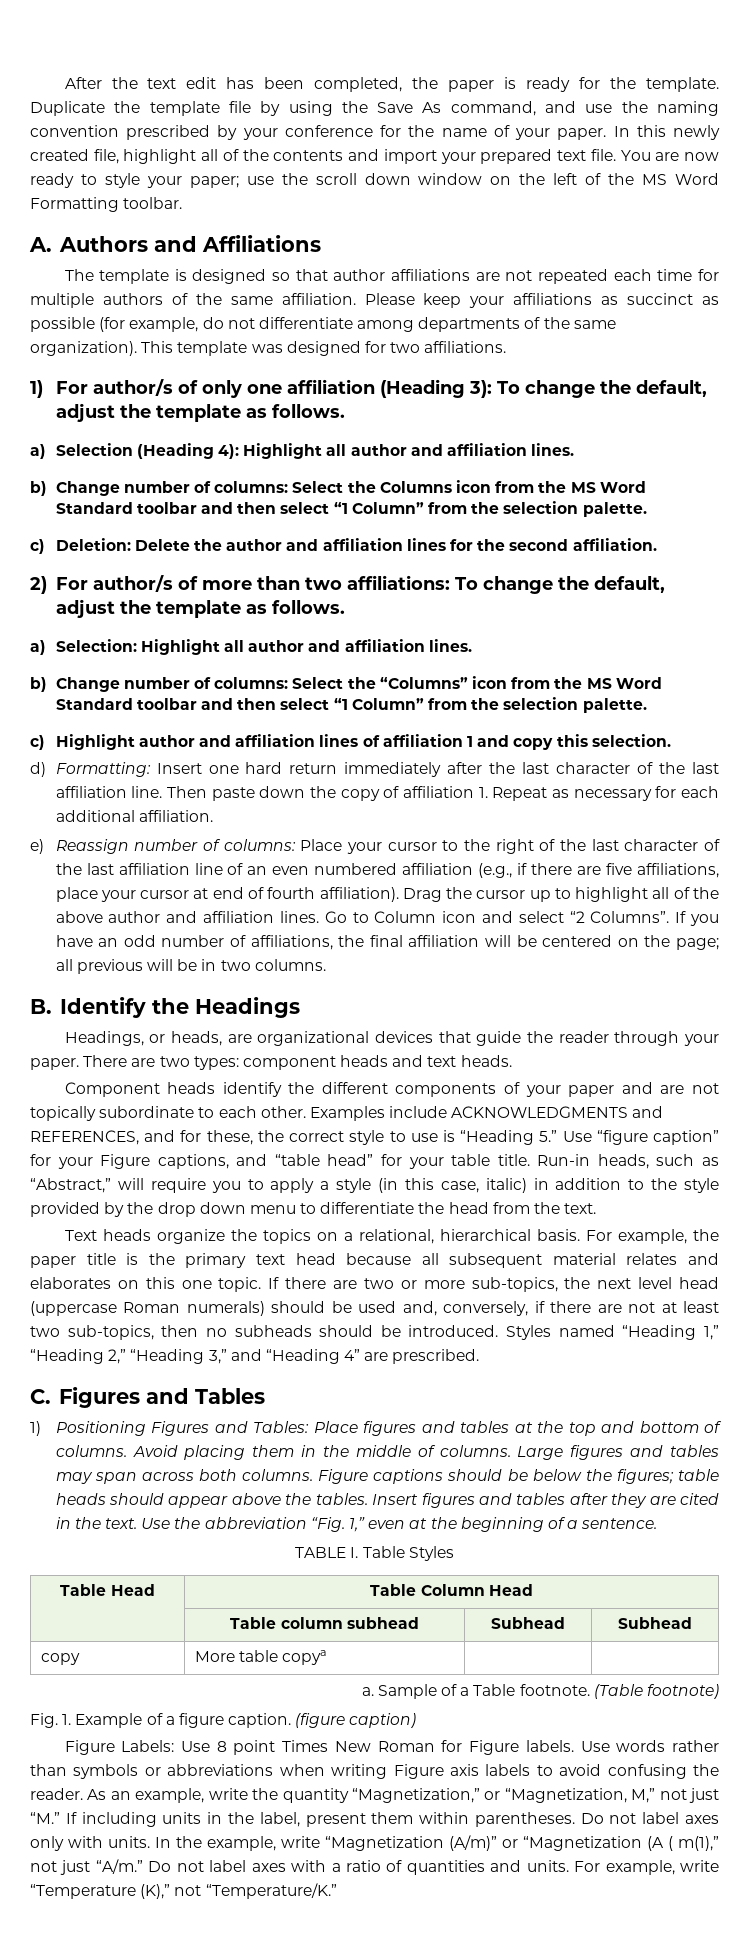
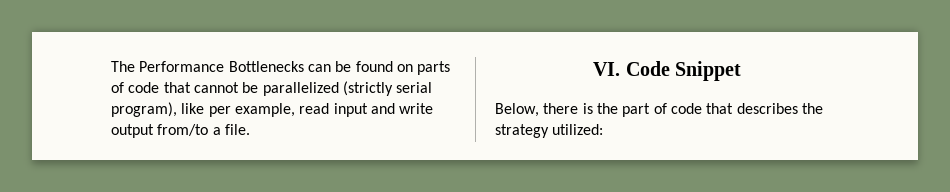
- After the text edit has been completed, the paper is ready for the template. Duplicate the template file by using the Save As command, and use the naming convention prescribed by your conference for the name of your paper. In this newly created file, highlight all of the contents and import your prepared text file. You are now ready to style your paper; use the scroll down window on the left of the MS Word Formatting toolbar.
- A. Authors and Affiliations
- The template is designed so that author affiliations are not repeated each time for multiple authors of the same affiliation. Please keep your affiliations as succinct as possible (for example, do not differentiate among departments of the same organization). This template was designed for two affiliations.
- 1) For author/s of only one affiliation (Heading 3): To change the default, adjust the template as follows.
- a) Selection (Heading 4): Highlight all author and affiliation lines.
- b) Change number of columns: Select the Columns icon from the MS Word Standard toolbar and then select “1 Column” from the selection palette.
- c) Deletion: Delete the author and affiliation lines for the second affiliation.
- 2) For author/s of more than two affiliations: To change the default, adjust the template as follows.
- a) Selection: Highlight all author and affiliation lines.
- b) Change number of columns: Select the “Columns” icon from the MS Word Standard toolbar and then select “1 Column” from the selection palette.
- c) Highlight author and affiliation lines of affiliation 1 and copy this selection.
- d) Formatting: Insert one hard return immediately after the last character of the last affiliation line. Then paste down the copy of affiliation 1. Repeat as necessary for each additional affiliation.
- e) Reassign number of columns: Place your cursor to the right of the last character of the last affiliation line of an even numbered affiliation (e.g., if there are five affiliations, place your cursor at end of fourth affiliation). Drag the cursor up to highlight all of the above author and affiliation lines. Go to Column icon and select “2 Columns”. If you have an odd number of affiliations, the final affiliation will be centered on the page; all previous will be in two columns.
- B. Identify the Headings
- Headings, or heads, are organizational devices that guide the reader through your paper. There are two types: component heads and text heads.
- Component heads identify the different components of your paper and are not topically subordinate to each other. Examples include ACKNOWLEDGMENTS and REFERENCES, and for these, the correct style to use is “Heading 5.” Use “figure caption” for your Figure captions, and “table head” for your table title. Run-in heads, such as “Abstract,” will require you to apply a style (in this case, italic) in addition to the style provided by the drop down menu to differentiate the head from the text.
- Text heads organize the topics on a relational, hierarchical basis. For example, the paper title is the primary text head because all subsequent material relates and elaborates on this one topic. If there are two or more sub-topics, the next level head (uppercase Roman numerals) should be used and, conversely, if there are not at least two sub-topics, then no subheads should be introduced. Styles named “Heading 1,” “Heading 2,” “Heading 3,” and “Heading 4” are prescribed.
- C. Figures and Tables
- 1) Positioning Figures and Tables: Place figures and tables at the top and bottom of columns. Avoid placing them in the middle of columns. Large figures and tables may span across both columns. Figure captions should be below the figures; table heads should appear above the tables. Insert figures and tables after they are cited in the text. Use the abbreviation “Fig. 1,” even at the beginning of a sentence.
- TABLE I. Table Styles
- Table Head | Table Column Head
- | Table column subhead | Subhead | Subhead
- copy | More table copya | |
- a. Sample of a Table footnote. (Table footnote)
- Fig. 1. Example of a figure caption. (figure caption)
- Figure Labels: Use 8 point Times New Roman for Figure labels. Use words rather than symbols or abbreviations when writing Figure axis labels to avoid confusing the reader. As an example, write the quantity “Magnetization,” or “Magnetization, M,” not just “M.” If including units in the label, present them within parentheses. Do not label axes only with units. In the example, write “Magnetization (A/m)” or “Magnetization (A ( m(1),” not just “A/m.” Do not label axes with a ratio of quantities and units. For example, write “Temperature (K),” not “Temperature/K.”
+ The Performance Bottlenecks can be found on parts of code that cannot be parallelized (strictly serial program), like per example, read input and write output from/to a file.
+ VI. Code Snippet
+ Below, there is the part of code that describes the strategy utilized:

